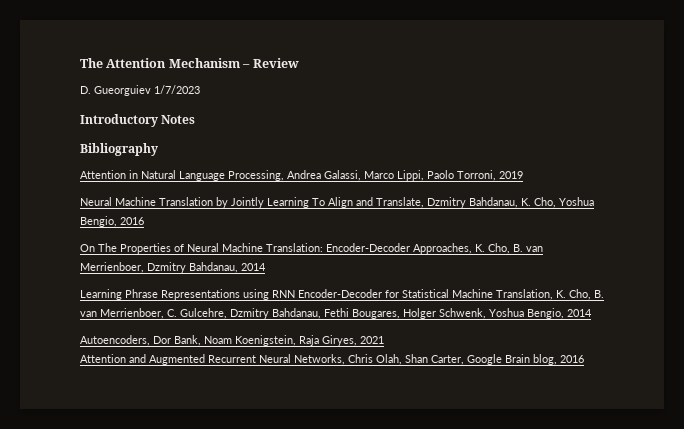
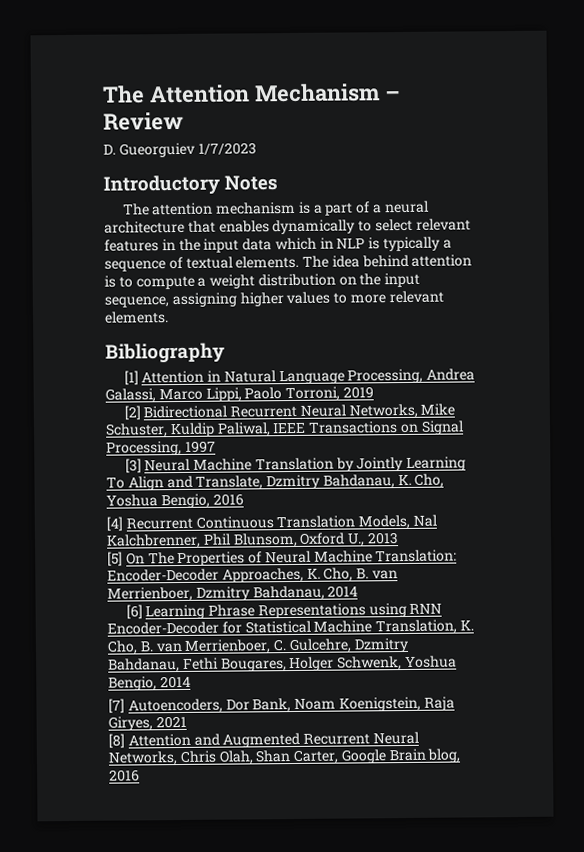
+ The attention mechanism is a part of a neural architecture that enables dynamically to select relevant features in the input data which in NLP is typically a sequence of textual elements. The idea behind attention is to compute a weight distribution on the input sequence, assigning higher values to more relevant elements.
- Attention in Natural Language Processing, Andrea Galassi, Marco Lippi, Paolo Torroni, 2019
+ [1] Attention in Natural Language Processing, Andrea Galassi, Marco Lippi, Paolo Torroni, 2019
- Neural Machine Translation by Jointly Learning To Align and Translate, Dzmitry Bahdanau, K. Cho, Yoshua Bengio, 2016
+ [2] Bidirectional Recurrent Neural Networks, Mike Schuster, Kuldip Paliwal, IEEE Transactions on Signal Processing, 1997
+ [3] Neural Machine Translation by Jointly Learning To Align and Translate, Dzmitry Bahdanau, K. Cho, Yoshua Bengio, 2016
- On The Properties of Neural Machine Translation: Encoder-Decoder Approaches, K. Cho, B. van Merrienboer, Dzmitry Bahdanau, 2014
+ [4] Recurrent Continuous Translation Models, Nal Kalchbrenner, Phil Blunsom, Oxford U., 2013
+ [5] On The Properties of Neural Machine Translation: Encoder-Decoder Approaches, K. Cho, B. van Merrienboer, Dzmitry Bahdanau, 2014
- Learning Phrase Representations using RNN Encoder-Decoder for Statistical Machine Translation, K. Cho, B. van Merrienboer, C. Gulcehre, Dzmitry Bahdanau, Fethi Bougares, Holger Schwenk, Yoshua Bengio, 2014
+ [6] Learning Phrase Representations using RNN Encoder-Decoder for Statistical Machine Translation, K. Cho, B. van Merrienboer, C. Gulcehre, Dzmitry Bahdanau, Fethi Bougares, Holger Schwenk, Yoshua Bengio, 2014
- Autoencoders, Dor Bank, Noam Koenigstein, Raja Giryes, 2021
+ [7] Autoencoders, Dor Bank, Noam Koenigstein, Raja Giryes, 2021
- Attention and Augmented Recurrent Neural Networks, Chris Olah, Shan Carter, Google Brain blog, 2016
+ [8] Attention and Augmented Recurrent Neural Networks, Chris Olah, Shan Carter, Google Brain blog, 2016

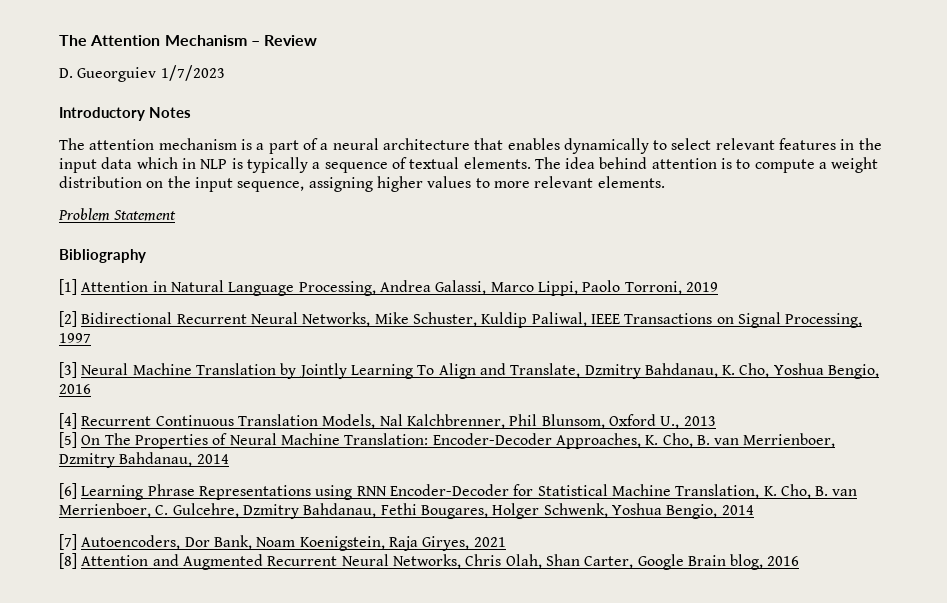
+ Problem Statement

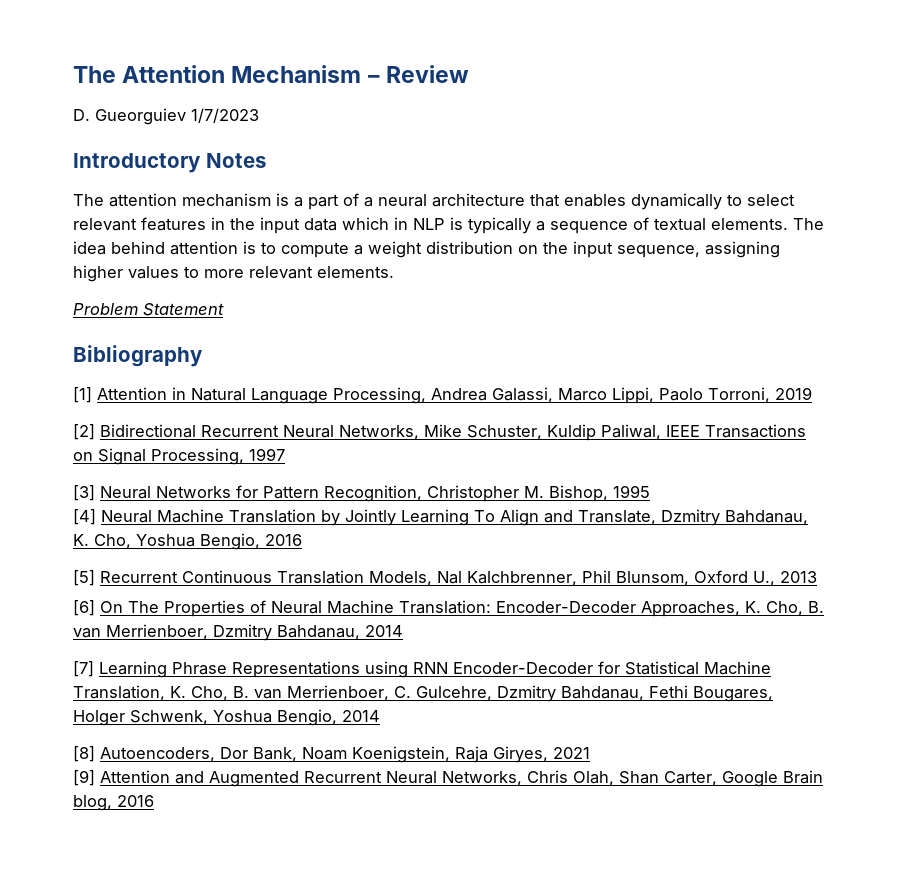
- [3] Neural Machine Translation by Jointly Learning To Align and Translate, Dzmitry Bahdanau, K. Cho, Yoshua Bengio, 2016
+ [3] Neural Networks for Pattern Recognition, Christopher M. Bishop, 1995
+ [4] Neural Machine Translation by Jointly Learning To Align and Translate, Dzmitry Bahdanau, K. Cho, Yoshua Bengio, 2016
- [4] Recurrent Continuous Translation Models, Nal Kalchbrenner, Phil Blunsom, Oxford U., 2013
+ [5] Recurrent Continuous Translation Models, Nal Kalchbrenner, Phil Blunsom, Oxford U., 2013
- [5] On The Properties of Neural Machine Translation: Encoder-Decoder Approaches, K. Cho, B. van Merrienboer, Dzmitry Bahdanau, 2014
+ [6] On The Properties of Neural Machine Translation: Encoder-Decoder Approaches, K. Cho, B. van Merrienboer, Dzmitry Bahdanau, 2014
- [6] Learning Phrase Representations using RNN Encoder-Decoder for Statistical Machine Translation, K. Cho, B. van Merrienboer, C. Gulcehre, Dzmitry Bahdanau, Fethi Bougares, Holger Schwenk, Yoshua Bengio, 2014
+ [7] Learning Phrase Representations using RNN Encoder-Decoder for Statistical Machine Translation, K. Cho, B. van Merrienboer, C. Gulcehre, Dzmitry Bahdanau, Fethi Bougares, Holger Schwenk, Yoshua Bengio, 2014
- [7] Autoencoders, Dor Bank, Noam Koenigstein, Raja Giryes, 2021
+ [8] Autoencoders, Dor Bank, Noam Koenigstein, Raja Giryes, 2021
- [8] Attention and Augmented Recurrent Neural Networks, Chris Olah, Shan Carter, Google Brain blog, 2016
+ [9] Attention and Augmented Recurrent Neural Networks, Chris Olah, Shan Carter, Google Brain blog, 2016

